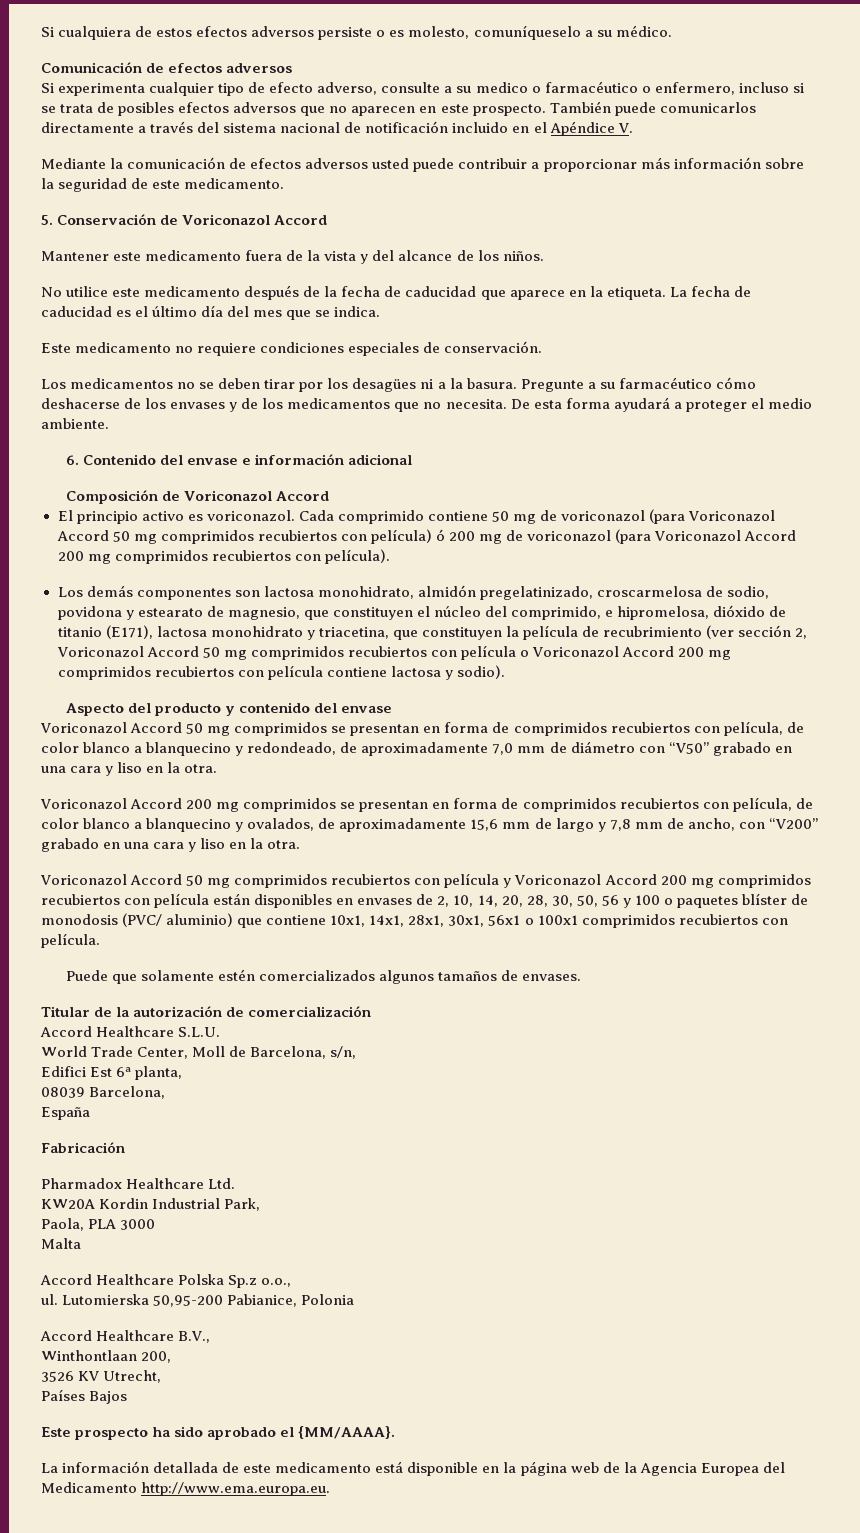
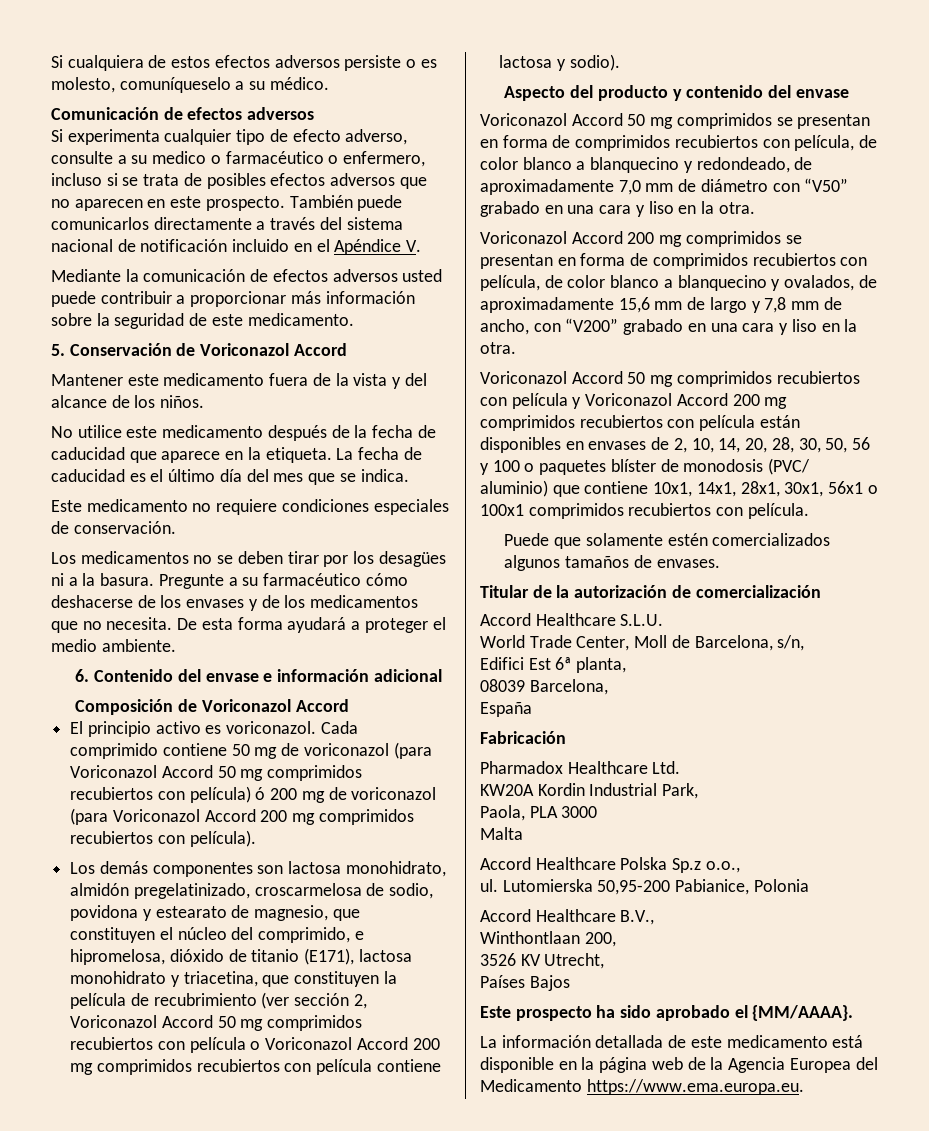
- La información detallada de este medicamento está disponible en la página web de la Agencia Europea del Medicamento http://www.ema.europa.eu.
+ La información detallada de este medicamento está disponible en la página web de la Agencia Europea del Medicamento https://www.ema.europa.eu.

